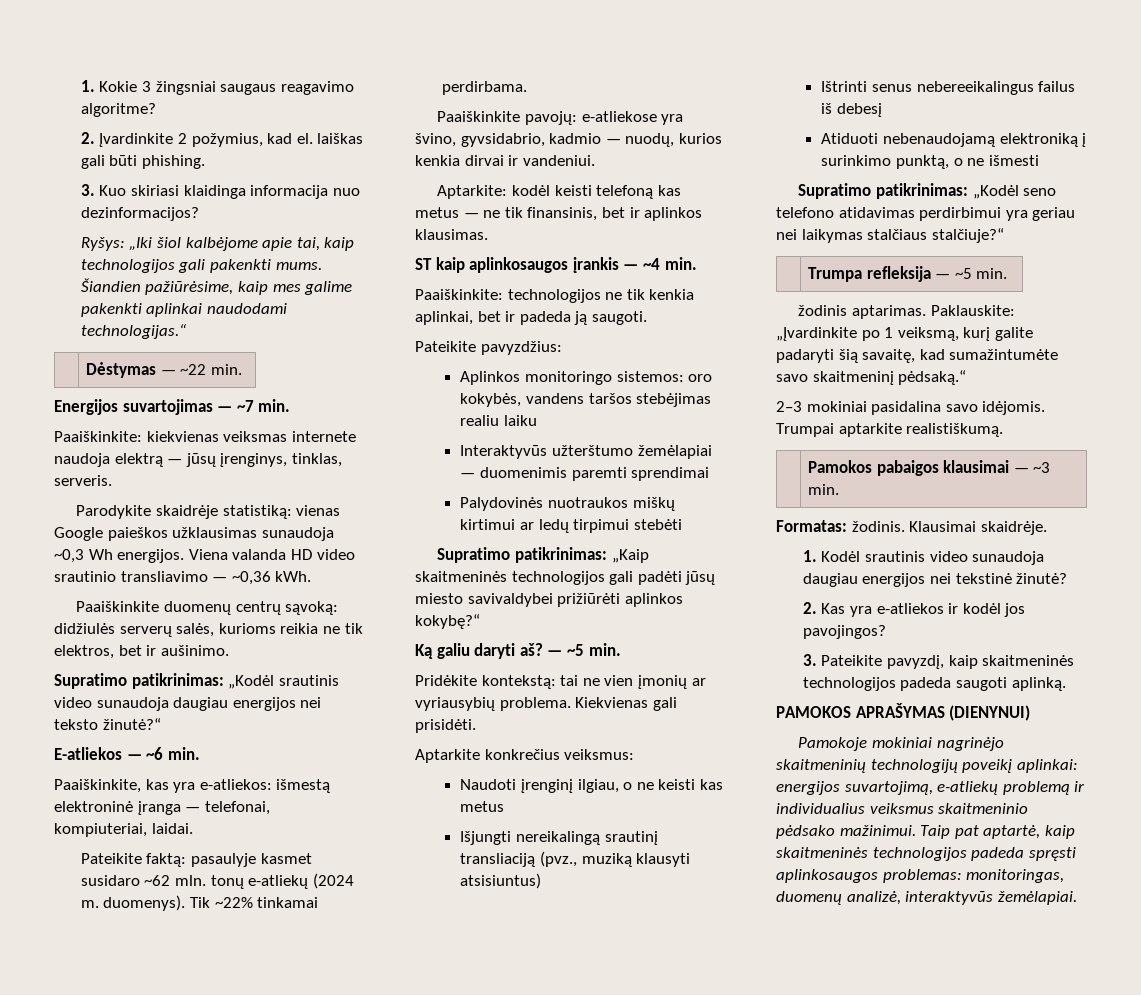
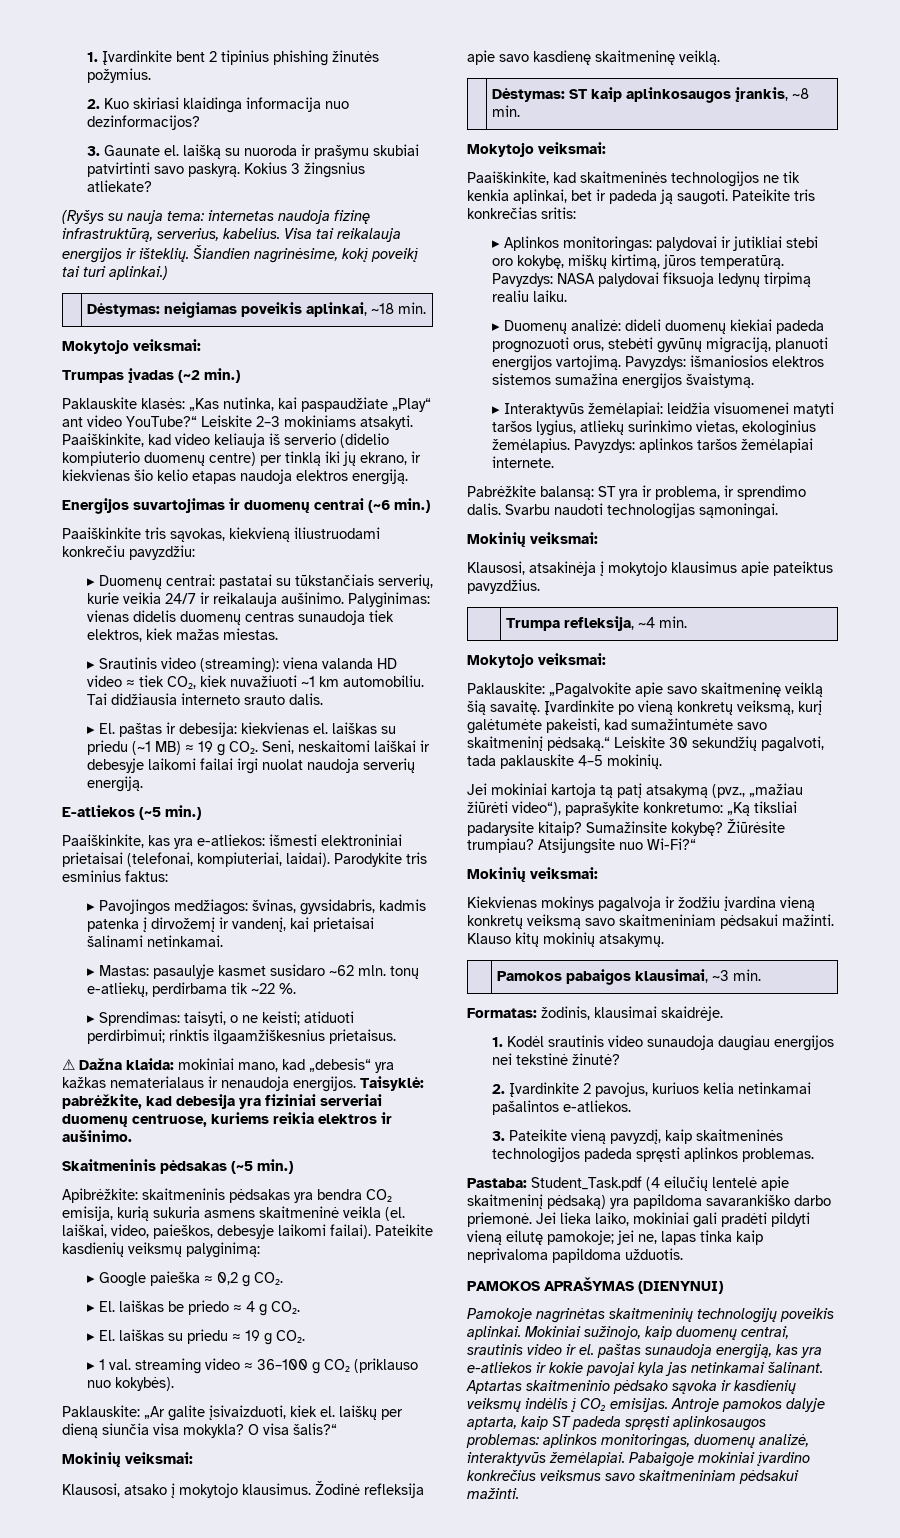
- 1. Kokie 3 žingsniai saugaus reagavimo algoritme?
- 2. Įvardinkite 2 požymius, kad el. laiškas gali būti phishing.
- 3. Kuo skiriasi klaidinga informacija nuo dezinformacijos?
+ 1. Įvardinkite bent 2 tipinius phishing žinutės požymius.
+ 2. Kuo skiriasi klaidinga informacija nuo dezinformacijos?
- Ryšys: „Iki šiol kalbėjome apie tai, kaip technologijos gali pakenkti mums. Šiandien pažiūrėsime, kaip mes galime pakenkti aplinkai naudodami technologijas.“
- | Dėstymas — ~22 min.
- Energijos suvartojimas — ~7 min.
- Paaiškinkite: kiekvienas veiksmas internete naudoja elektrą — jūsų įrenginys, tinklas, serveris.
- Parodykite skaidrėje statistiką: vienas Google paieškos užklausimas sunaudoja ~0,3 Wh energijos. Viena valanda HD video srautinio transliavimo — ~0,36 kWh.
- Paaiškinkite duomenų centrų sąvoką: didžiulės serverų salės, kurioms reikia ne tik elektros, bet ir aušinimo.
- Supratimo patikrinimas: „Kodėl srautinis video sunaudoja daugiau energijos nei teksto žinutė?“
- E-atliekos — ~6 min.
- Paaiškinkite, kas yra e-atliekos: išmestą elektroninė įranga — telefonai, kompiuteriai, laidai.
- Pateikite faktą: pasaulyje kasmet susidaro ~62 mln. tonų e-atliekų (2024 m. duomenys). Tik ~22% tinkamai perdirbama.
- Paaiškinkite pavojų: e-atliekose yra švino, gyvsidabrio, kadmio — nuodų, kurios kenkia dirvai ir vandeniui.
- Aptarkite: kodėl keisti telefoną kas metus — ne tik finansinis, bet ir aplinkos klausimas.
- ST kaip aplinkosaugos įrankis — ~4 min.
- Paaiškinkite: technologijos ne tik kenkia aplinkai, bet ir padeda ją saugoti.
- Pateikite pavyzdžius:
- Aplinkos monitoringo sistemos: oro kokybės, vandens taršos stebėjimas realiu laiku
- Interaktyvūs užterštumo žemėlapiai — duomenimis paremti sprendimai
- Palydovinės nuotraukos miškų kirtimui ar ledų tirpimui stebėti
- Supratimo patikrinimas: „Kaip skaitmeninės technologijos gali padėti jūsų miesto savivaldybei prižiūrėti aplinkos kokybę?“
- Ką galiu daryti aš? — ~5 min.
- Pridėkite kontekstą: tai ne vien įmonių ar vyriausybių problema. Kiekvienas gali prisidėti.
- Aptarkite konkrečius veiksmus:
- Naudoti įrenginį ilgiau, o ne keisti kas metus
- Išjungti nereikalingą srautinį transliaciją (pvz., muziką klausyti atsisiuntus)
- Ištrinti senus nebereeikalingus failus iš debesį
- Atiduoti nebenaudojamą elektroniką į surinkimo punktą, o ne išmesti
- Supratimo patikrinimas: „Kodėl seno telefono atidavimas perdirbimui yra geriau nei laikymas stalčiaus stalčiuje?“
- | Trumpa refleksija — ~5 min.
- žodinis aptarimas. Paklauskite: „Įvardinkite po 1 veiksmą, kurį galite padaryti šią savaitę, kad sumažintumėte savo skaitmeninį pėdsaką.“
- 2–3 mokiniai pasidalina savo idėjomis. Trumpai aptarkite realistiškumą.
+ 3. Gaunate el. laišką su nuoroda ir prašymu skubiai patvirtinti savo paskyrą. Kokius 3 žingsnius atliekate?
+ (Ryšys su nauja tema: internetas naudoja fizinę infrastruktūrą, serverius, kabelius. Visa tai reikalauja energijos ir išteklių. Šiandien nagrinėsime, kokį poveikį tai turi aplinkai.)
+ | Dėstymas: neigiamas poveikis aplinkai, ~18 min.
+ Mokytojo veiksmai:
+ Trumpas įvadas (~2 min.)
+ Paklauskite klasės: „Kas nutinka, kai paspaudžiate „Play“ ant video YouTube?“ Leiskite 2–3 mokiniams atsakyti. Paaiškinkite, kad video keliauja iš serverio (didelio kompiuterio duomenų centre) per tinklą iki jų ekrano, ir kiekvienas šio kelio etapas naudoja elektros energiją.
+ Energijos suvartojimas ir duomenų centrai (~6 min.)
+ Paaiškinkite tris sąvokas, kiekvieną iliustruodami konkrečiu pavyzdžiu:
+ ▸ Duomenų centrai: pastatai su tūkstančiais serverių, kurie veikia 24/7 ir reikalauja aušinimo. Palyginimas: vienas didelis duomenų centras sunaudoja tiek elektros, kiek mažas miestas.
+ ▸ Srautinis video (streaming): viena valanda HD video ≈ tiek CO₂, kiek nuvažiuoti ~1 km automobiliu. Tai didžiausia interneto srauto dalis.
+ ▸ El. paštas ir debesija: kiekvienas el. laiškas su priedu (~1 MB) ≈ 19 g CO₂. Seni, neskaitomi laiškai ir debesyje laikomi failai irgi nuolat naudoja serverių energiją.
+ E-atliekos (~5 min.)
+ Paaiškinkite, kas yra e-atliekos: išmesti elektroniniai prietaisai (telefonai, kompiuteriai, laidai). Parodykite tris esminius faktus:
+ ▸ Pavojingos medžiagos: švinas, gyvsidabris, kadmis patenka į dirvožemį ir vandenį, kai prietaisai šalinami netinkamai.
+ ▸ Mastas: pasaulyje kasmet susidaro ~62 mln. tonų e-atliekų, perdirbama tik ~22 %.
+ ▸ Sprendimas: taisyti, o ne keisti; atiduoti perdirbimui; rinktis ilgaamžiškesnius prietaisus.
+ ⚠ Dažna klaida: mokiniai mano, kad „debesis“ yra kažkas nematerialaus ir nenaudoja energijos. Taisyklė: pabrėžkite, kad debesija yra fiziniai serveriai duomenų centruose, kuriems reikia elektros ir aušinimo.
+ Skaitmeninis pėdsakas (~5 min.)
+ Apibrėžkite: skaitmeninis pėdsakas yra bendra CO₂ emisija, kurią sukuria asmens skaitmeninė veikla (el. laiškai, video, paieškos, debesyje laikomi failai). Pateikite kasdienių veiksmų palyginimą:
+ ▸ Google paieška ≈ 0,2 g CO₂.
+ ▸ El. laiškas be priedo ≈ 4 g CO₂.
+ ▸ El. laiškas su priedu ≈ 19 g CO₂.
+ ▸ 1 val. streaming video ≈ 36–100 g CO₂ (priklauso nuo kokybės).
+ Paklauskite: „Ar galite įsivaizduoti, kiek el. laiškų per dieną siunčia visa mokykla? O visa šalis?“
+ Mokinių veiksmai:
+ Klausosi, atsako į mokytojo klausimus. Žodinė refleksija apie savo kasdienę skaitmeninę veiklą.
+ | Dėstymas: ST kaip aplinkosaugos įrankis, ~8 min.
+ Mokytojo veiksmai:
+ Paaiškinkite, kad skaitmeninės technologijos ne tik kenkia aplinkai, bet ir padeda ją saugoti. Pateikite tris konkrečias sritis:
+ ▸ Aplinkos monitoringas: palydovai ir jutikliai stebi oro kokybę, miškų kirtimą, jūros temperatūrą. Pavyzdys: NASA palydovai fiksuoja ledynų tirpimą realiu laiku.
+ ▸ Duomenų analizė: dideli duomenų kiekiai padeda prognozuoti orus, stebėti gyvūnų migraciją, planuoti energijos vartojimą. Pavyzdys: išmaniosios elektros sistemos sumažina energijos švaistymą.
+ ▸ Interaktyvūs žemėlapiai: leidžia visuomenei matyti taršos lygius, atliekų surinkimo vietas, ekologinius žemėlapius. Pavyzdys: aplinkos taršos žemėlapiai internete.
+ Pabrėžkite balansą: ST yra ir problema, ir sprendimo dalis. Svarbu naudoti technologijas sąmoningai.
+ Mokinių veiksmai:
+ Klausosi, atsakinėja į mokytojo klausimus apie pateiktus pavyzdžius.
+ | Trumpa refleksija, ~4 min.
+ Mokytojo veiksmai:
+ Paklauskite: „Pagalvokite apie savo skaitmeninę veiklą šią savaitę. Įvardinkite po vieną konkretų veiksmą, kurį galėtumėte pakeisti, kad sumažintumėte savo skaitmeninį pėdsaką.“ Leiskite 30 sekundžių pagalvoti, tada paklauskite 4–5 mokinių.
+ Jei mokiniai kartoja tą patį atsakymą (pvz., „mažiau žiūrėti video“), paprašykite konkretumo: „Ką tiksliai padarysite kitaip? Sumažinsite kokybę? Žiūrėsite trumpiau? Atsijungsite nuo Wi-Fi?“
+ Mokinių veiksmai:
+ Kiekvienas mokinys pagalvoja ir žodžiu įvardina vieną konkretų veiksmą savo skaitmeniniam pėdsakui mažinti. Klauso kitų mokinių atsakymų.
- | Pamokos pabaigos klausimai — ~3 min.
+ | Pamokos pabaigos klausimai, ~3 min.
- Formatas: žodinis. Klausimai skaidrėje.
+ Formatas: žodinis, klausimai skaidrėje.
- 2. Kas yra e-atliekos ir kodėl jos pavojingos?
+ 2. Įvardinkite 2 pavojus, kuriuos kelia netinkamai pašalintos e-atliekos.
- 3. Pateikite pavyzdį, kaip skaitmeninės technologijos padeda saugoti aplinką.
+ 3. Pateikite vieną pavyzdį, kaip skaitmeninės technologijos padeda spręsti aplinkos problemas.
+ Pastaba: Student_Task.pdf (4 eilučių lentelė apie skaitmeninį pėdsaką) yra papildoma savarankiško darbo priemonė. Jei lieka laiko, mokiniai gali pradėti pildyti vieną eilutę pamokoje; jei ne, lapas tinka kaip neprivaloma papildoma užduotis.
  PAMOKOS APRAŠYMAS (DIENYNUI)
- Pamokoje mokiniai nagrinėjo skaitmeninių technologijų poveikį aplinkai: energijos suvartojimą, e-atliekų problemą ir individualius veiksmus skaitmeninio pėdsako mažinimui. Taip pat aptartė, kaip skaitmeninės technologijos padeda spręsti aplinkosaugos problemas: monitoringas, duomenų analizė, interaktyvūs žemėlapiai.
+ Pamokoje nagrinėtas skaitmeninių technologijų poveikis aplinkai. Mokiniai sužinojo, kaip duomenų centrai, srautinis video ir el. paštas sunaudoja energiją, kas yra e-atliekos ir kokie pavojai kyla jas netinkamai šalinant. Aptartas skaitmeninio pėdsako sąvoka ir kasdienių veiksmų indėlis į CO₂ emisijas. Antroje pamokos dalyje aptarta, kaip ST padeda spręsti aplinkosaugos problemas: aplinkos monitoringas, duomenų analizė, interaktyvūs žemėlapiai.
+ Pabaigoje mokiniai įvardino konkrečius veiksmus savo skaitmeniniam pėdsakui mažinti.

